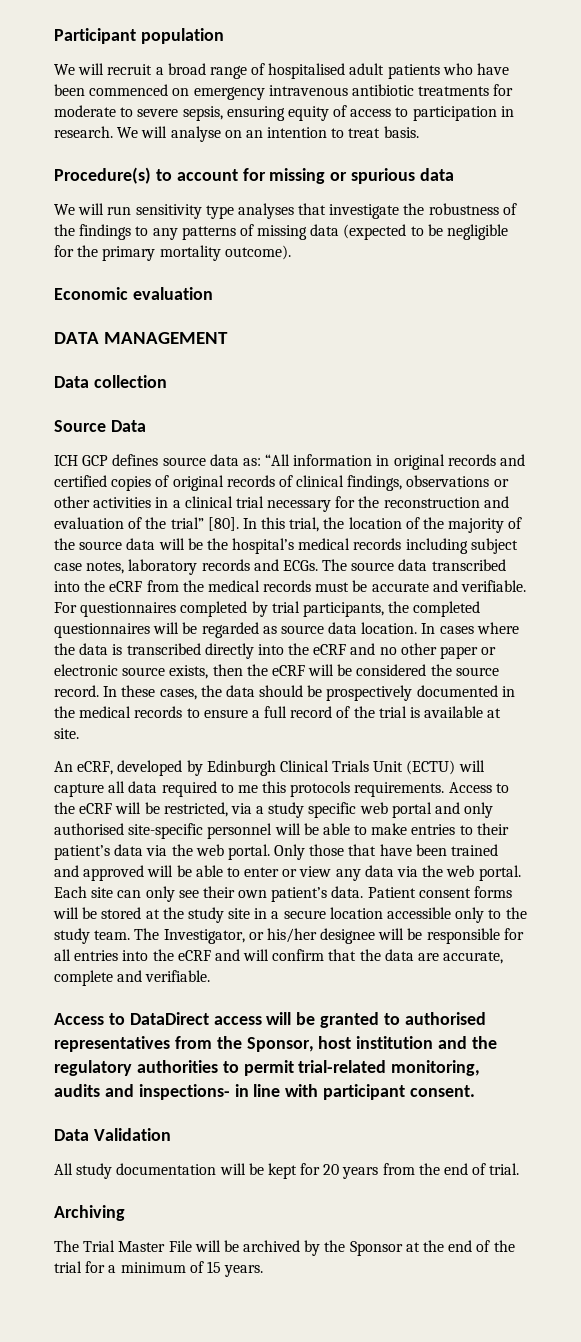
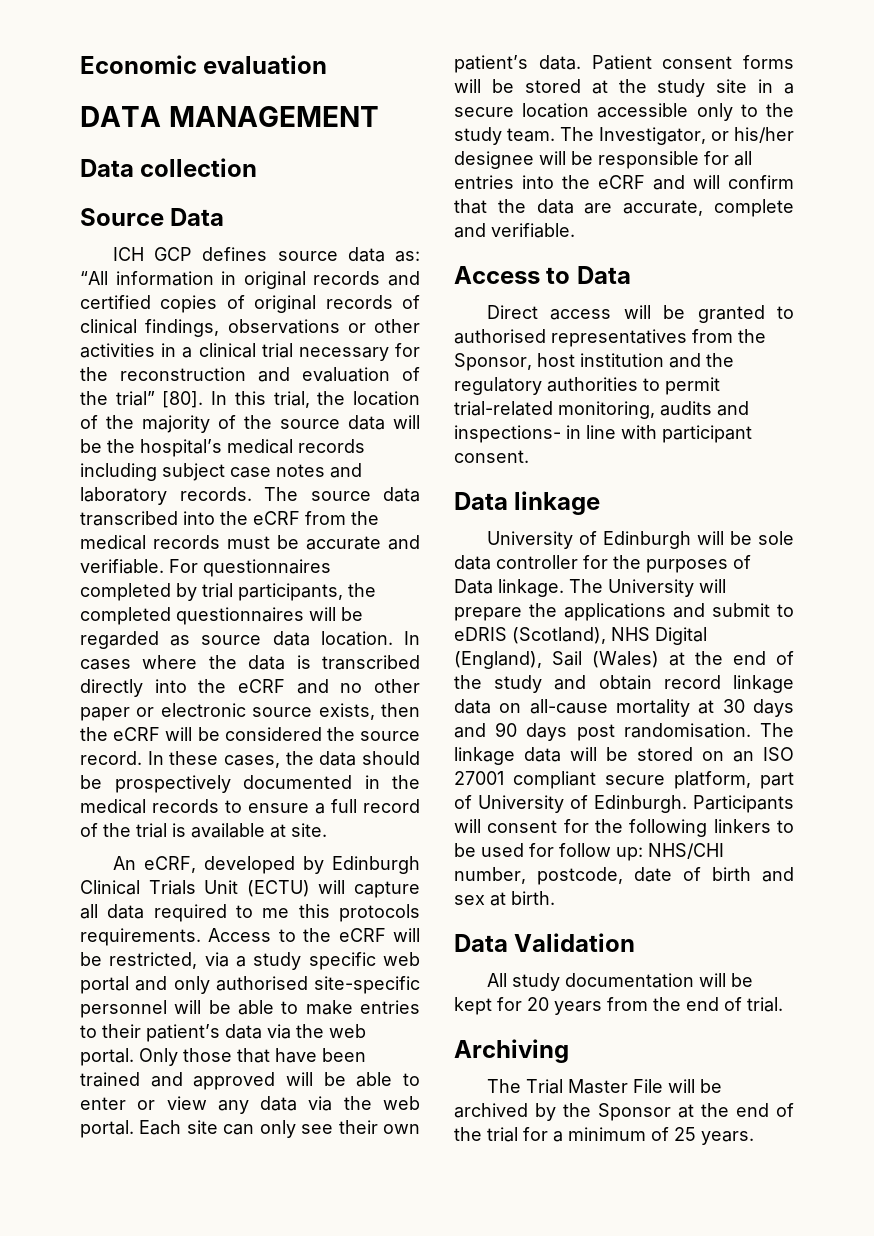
- Participant population
- We will recruit a broad range of hospitalised adult patients who have been commenced on emergency intravenous antibiotic treatments for moderate to severe sepsis, ensuring equity of access to participation in research. We will analyse on an intention to treat basis.
- Procedure(s) to account for missing or spurious data
- We will run sensitivity type analyses that investigate the robustness of the findings to any patterns of missing data (expected to be negligible for the primary mortality outcome).
- In this trial, the location of the majority of the source data will be the hospital’s medical records including subject case notes, laboratory records and ECGs.
+ In this trial, the location of the majority of the source data will be the hospital’s medical records including subject case notes and laboratory records.
- Access to DataDirect access will be granted to authorised representatives from the Sponsor, host institution and the regulatory authorities to permit trial-related monitoring, audits and inspections- in line with participant consent.
+ Access to Data
+ Direct access will be granted to authorised representatives from the Sponsor, host institution and the regulatory authorities to permit trial-related monitoring, audits and inspections- in line with participant consent.
+ Data linkage
+ University of Edinburgh will be sole data controller for the purposes of Data linkage. The University will prepare the applications and submit to eDRIS (Scotland), NHS Digital (England), Sail (Wales) at the end of the study and obtain record linkage data on all-cause mortality at 30 days and 90 days post randomisation. The linkage data will be stored on an ISO 27001 compliant secure platform, part of University of Edinburgh. Participants will consent for the following linkers to be used for follow up: NHS/CHI number, postcode, date of birth and sex at birth.
- The Trial Master File will be archived by the Sponsor at the end of the trial for a minimum of 15 years.
+ The Trial Master File will be archived by the Sponsor at the end of the trial for a minimum of 25 years.

